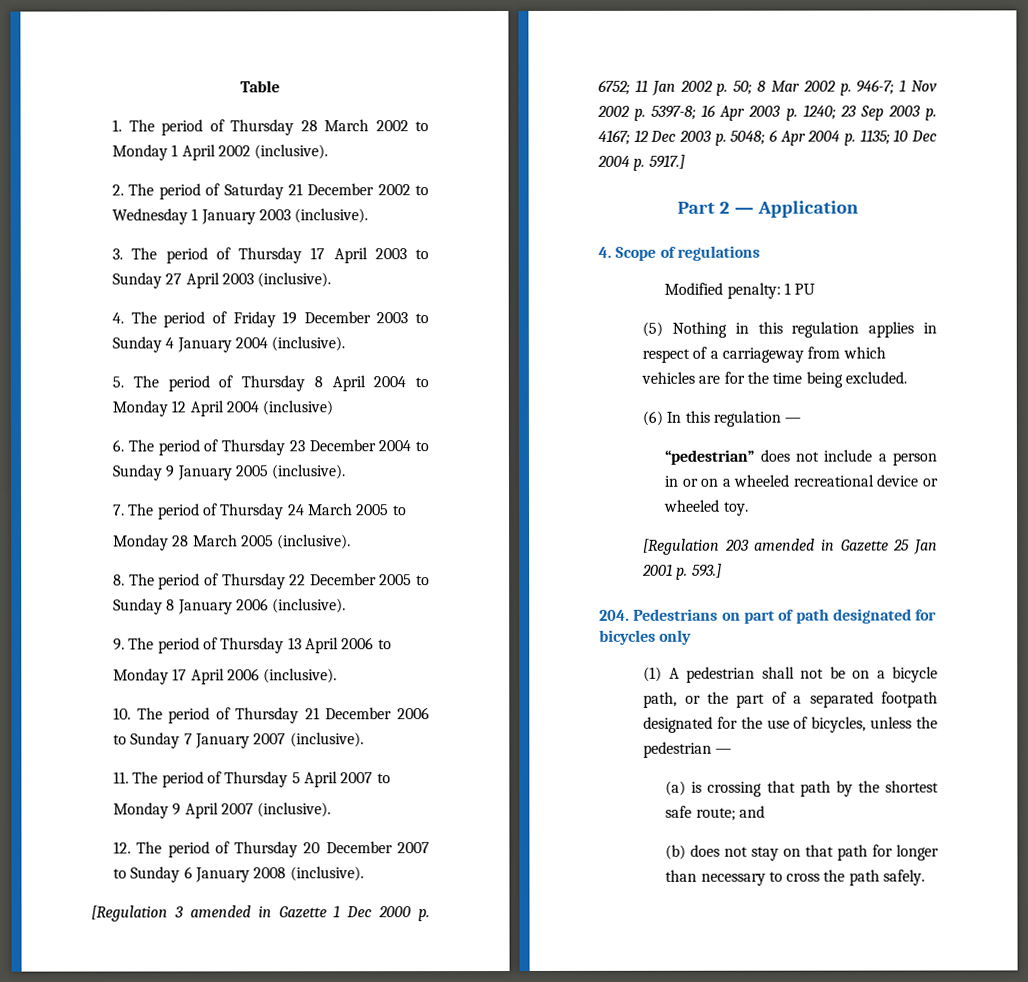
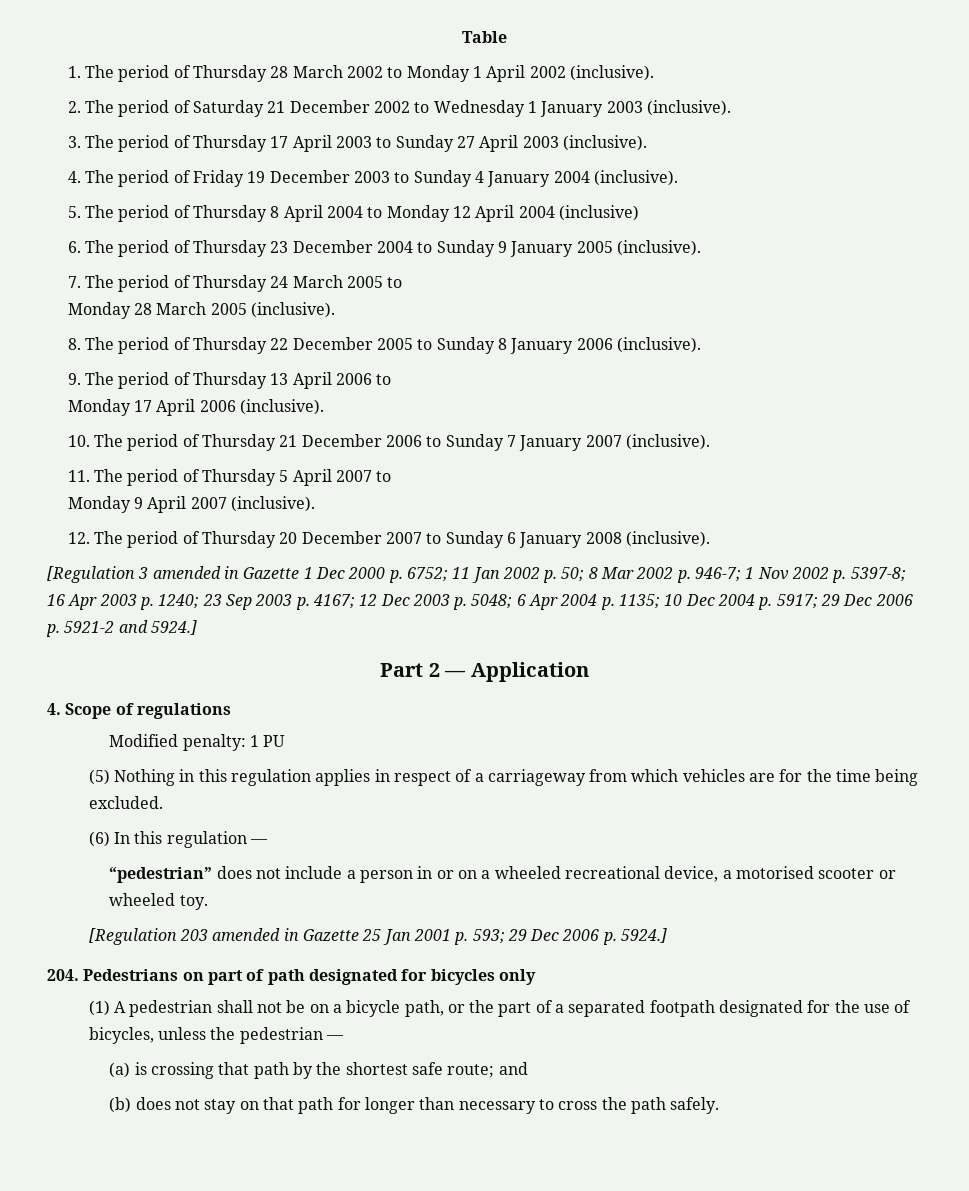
- [Regulation 3 amended in Gazette 1 Dec 2000 p. 6752; 11 Jan 2002 p. 50; 8 Mar 2002 p. 946-7; 1 Nov 2002 p. 5397-8; 16 Apr 2003 p. 1240; 23 Sep 2003 p. 4167; 12 Dec 2003 p. 5048; 6 Apr 2004 p. 1135; 10 Dec 2004 p. 5917.]
+ [Regulation 3 amended in Gazette 1 Dec 2000 p. 6752; 11 Jan 2002 p. 50; 8 Mar 2002 p. 946-7; 1 Nov 2002 p. 5397-8; 16 Apr 2003 p. 1240; 23 Sep 2003 p. 4167; 12 Dec 2003 p. 5048; 6 Apr 2004 p. 1135; 10 Dec 2004 p. 5917; 29 Dec 2006 p. 5921-2 and 5924.]
- “pedestrian” does not include a person in or on a wheeled recreational device or wheeled toy.
+ “pedestrian” does not include a person in or on a wheeled recreational device, a motorised scooter or wheeled toy.
- [Regulation 203 amended in Gazette 25 Jan 2001 p. 593.]
+ [Regulation 203 amended in Gazette 25 Jan 2001 p. 593; 29 Dec 2006 p. 5924.]

